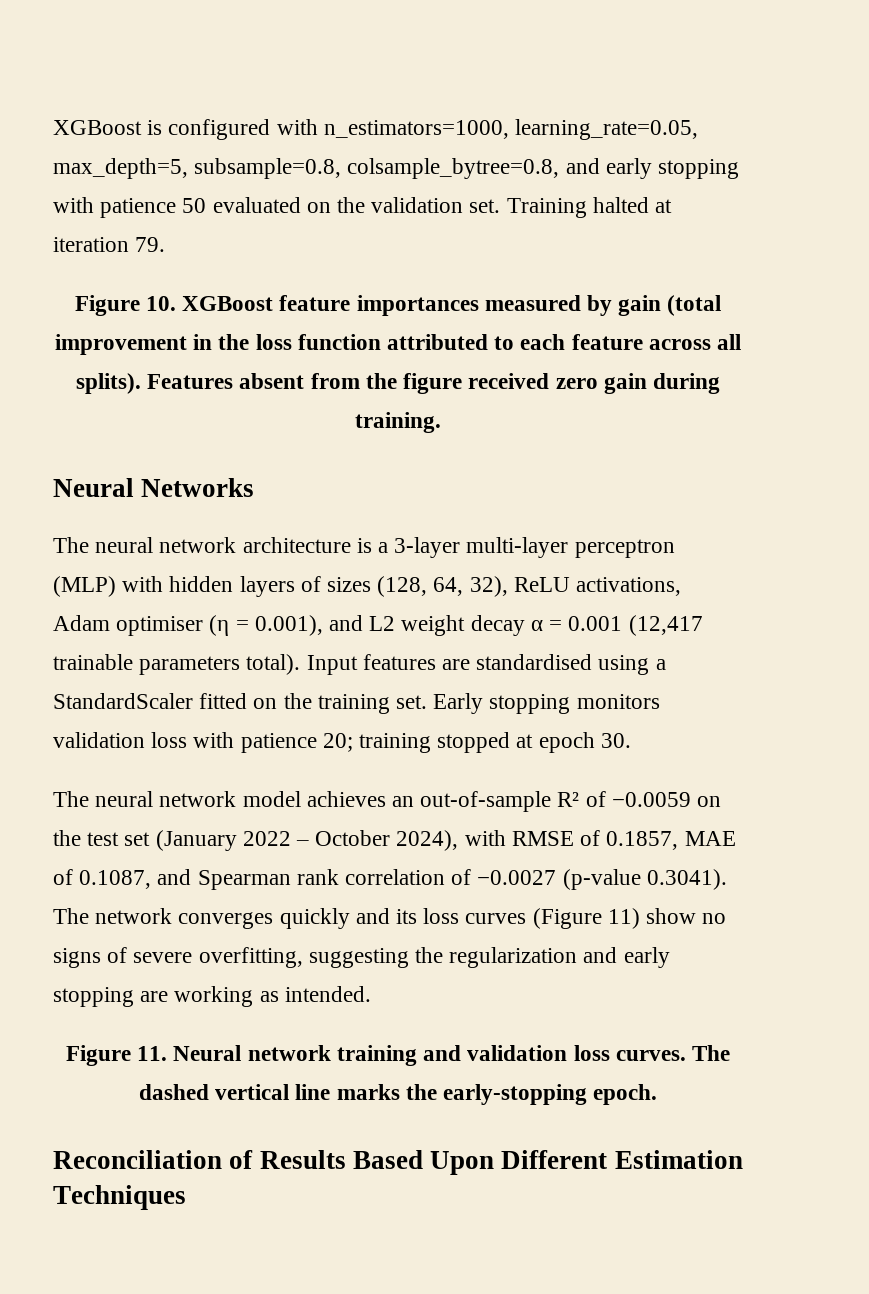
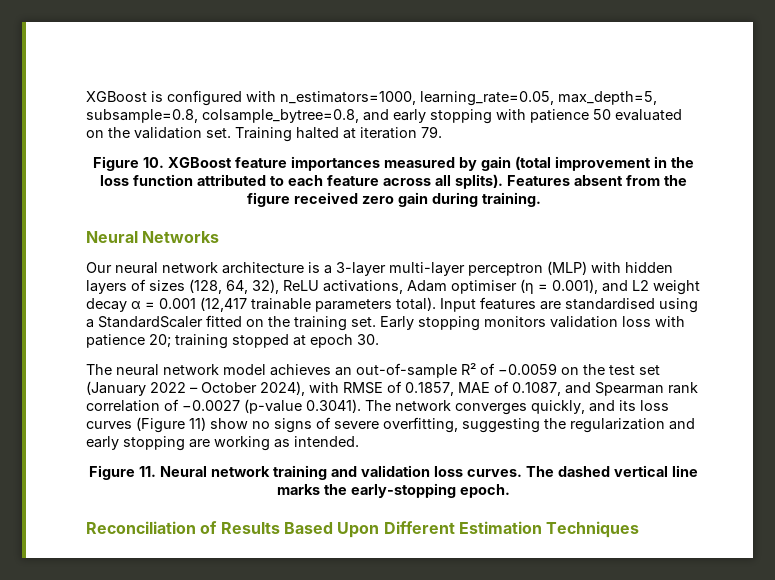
- The neural network architecture is a 3-layer multi-layer perceptron (MLP) with hidden layers of sizes (128, 64, 32), ReLU activations, Adam optimiser (η = 0.001), and L2 weight decay α = 0.001 (12,417 trainable parameters total).
+ Our neural network architecture is a 3-layer multi-layer perceptron (MLP) with hidden layers of sizes (128, 64, 32), ReLU activations, Adam optimiser (η = 0.001), and L2 weight decay α = 0.001 (12,417 trainable parameters total).
- The neural network model achieves an out-of-sample R² of −0.0059 on the test set (January 2022 – October 2024), with RMSE of 0.1857, MAE of 0.1087, and Spearman rank correlation of −0.0027 (p-value 0.3041). The network converges quickly and its loss curves (Figure 11) show no signs of severe overfitting, suggesting the regularization and early stopping are working as intended.
+ The neural network model achieves an out-of-sample R² of −0.0059 on the test set (January 2022 – October 2024), with RMSE of 0.1857, MAE of 0.1087, and Spearman rank correlation of −0.0027 (p-value 0.3041). The network converges quickly, and its loss curves (Figure 11) show no signs of severe overfitting, suggesting the regularization and early stopping are working as intended.

